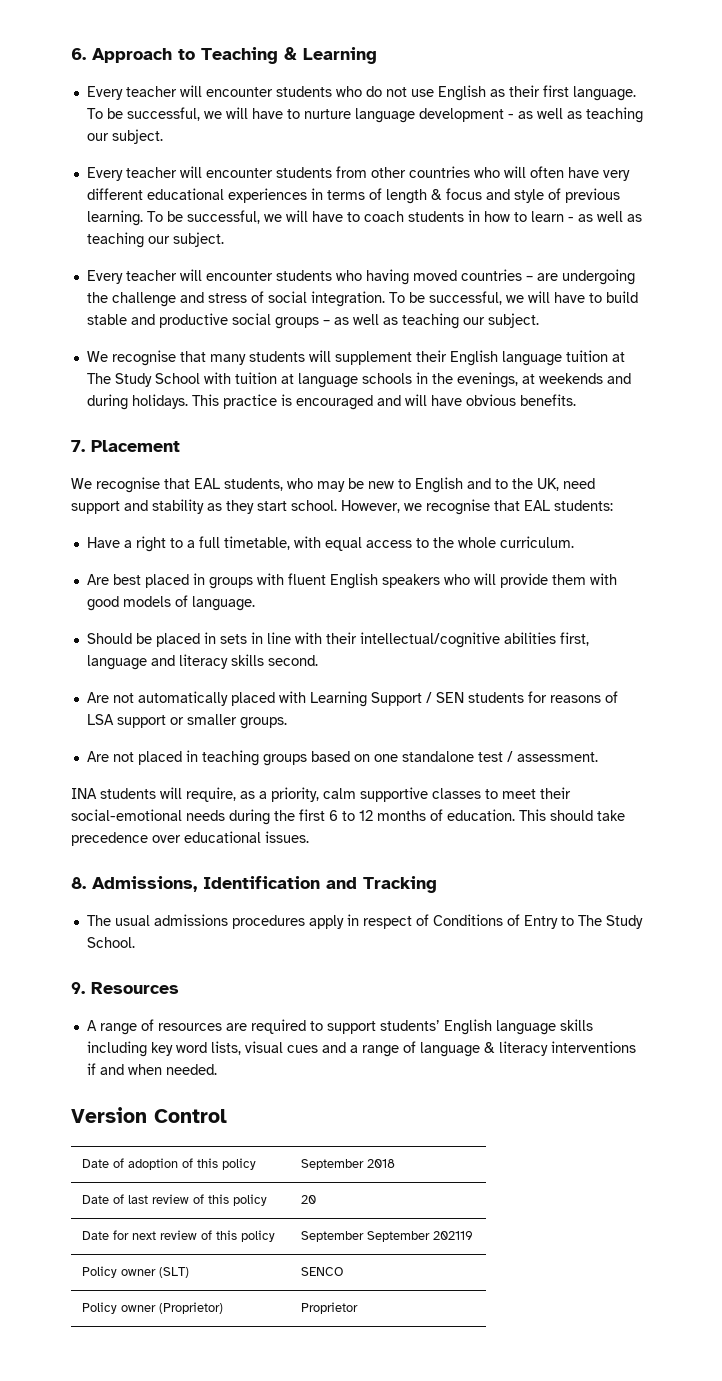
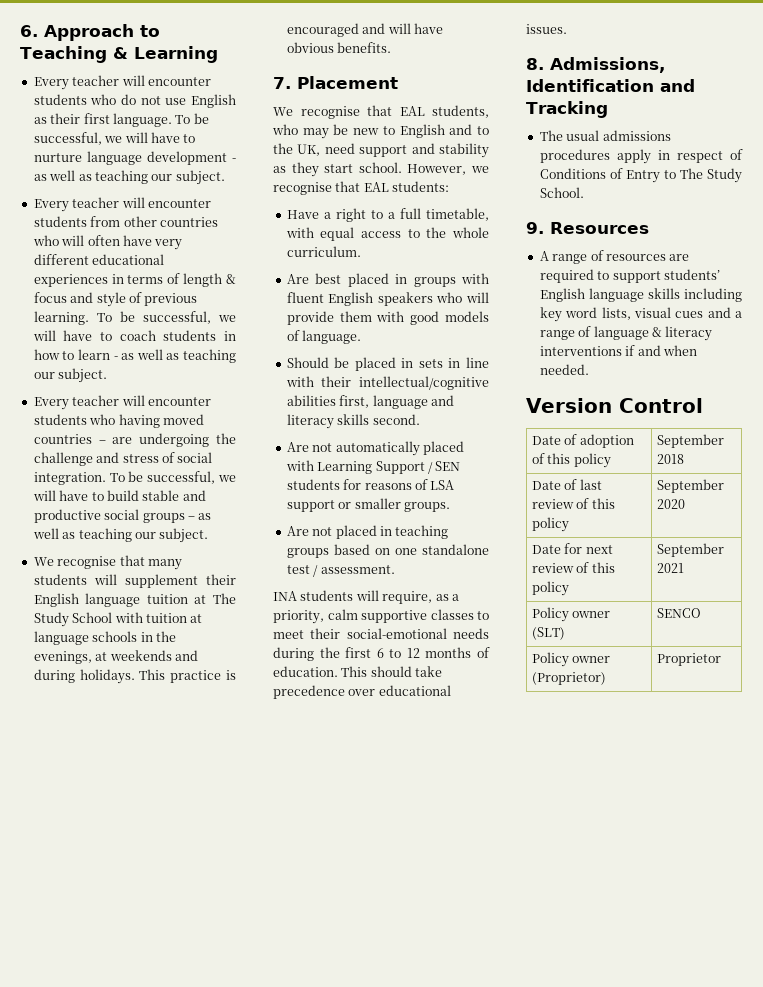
- Date of last review of this policy | 20
+ Date of last review of this policy | September 2020
- Date for next review of this policy | September September 202119
+ Date for next review of this policy | September 2021

